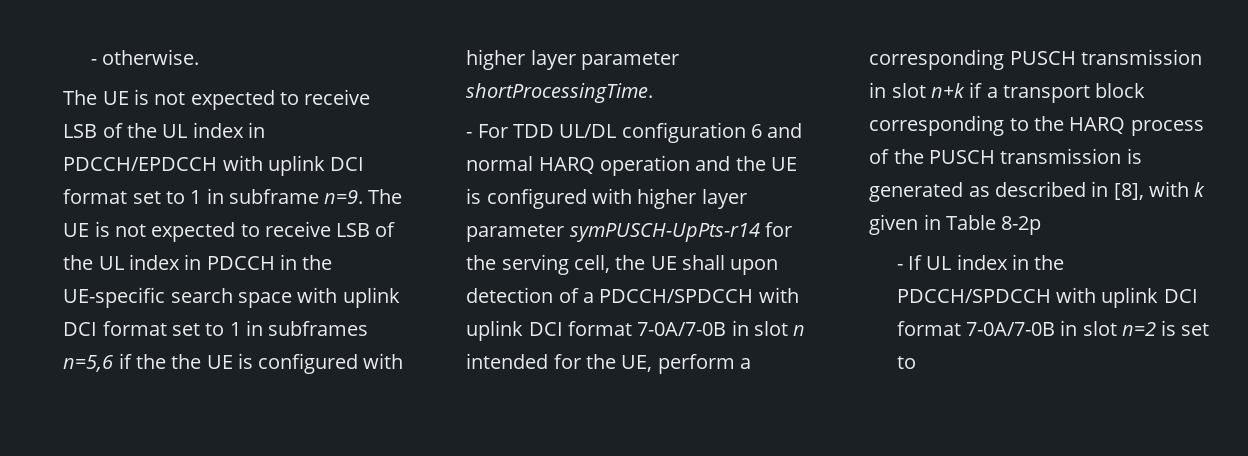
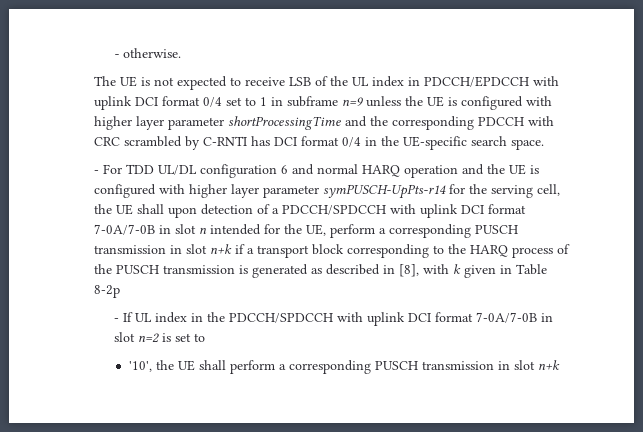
- The UE is not expected to receive LSB of the UL index in PDCCH/EPDCCH with uplink DCI format set to 1 in subframe n=9. The UE is not expected to receive LSB of the UL index in PDCCH in the UE-specific search space with uplink DCI format set to 1 in subframes n=5,6 if the the UE is configured with higher layer parameter shortProcessingTime.
+ The UE is not expected to receive LSB of the UL index in PDCCH/EPDCCH with uplink DCI format 0/4 set to 1 in subframe n=9 unless the UE is configured with higher layer parameter shortProcessingTime and the corresponding PDCCH with CRC scrambled by C-RNTI has DCI format 0/4 in the UE-specific search space.
+ '10', the UE shall perform a corresponding PUSCH transmission in slot n+k

